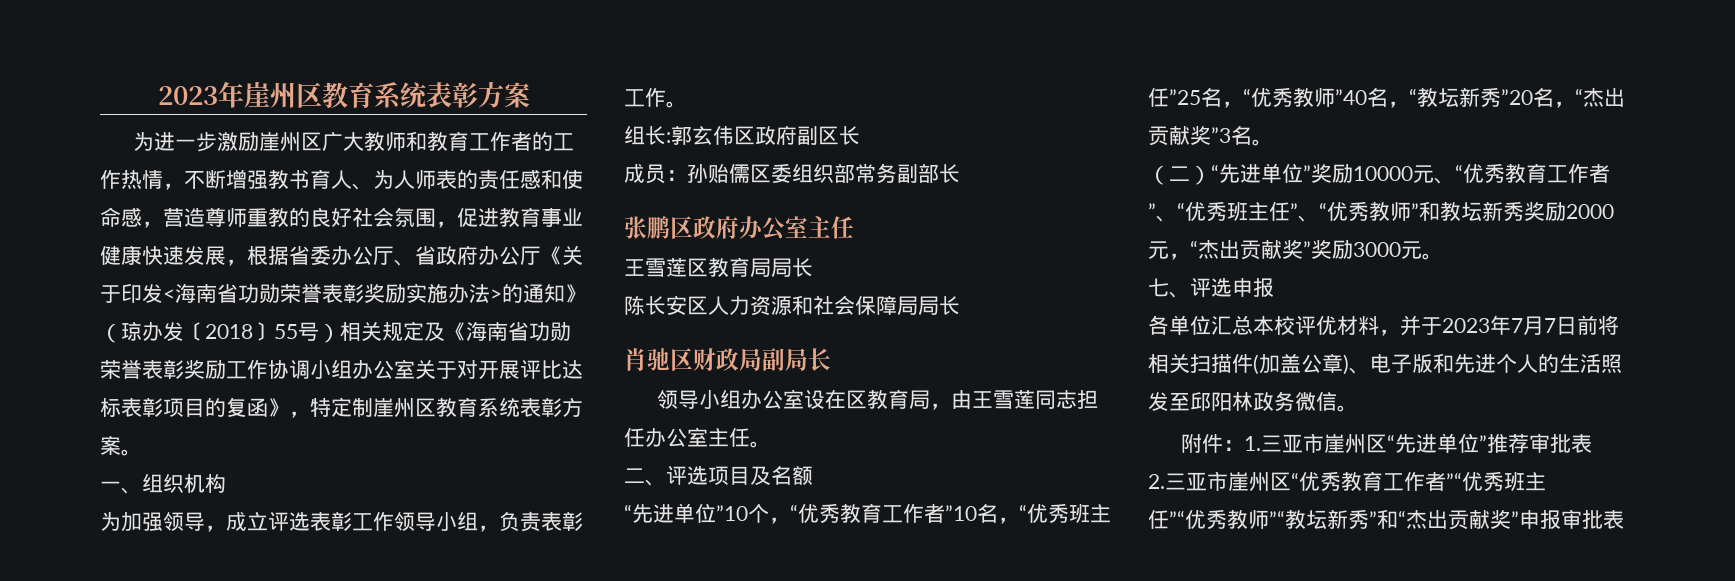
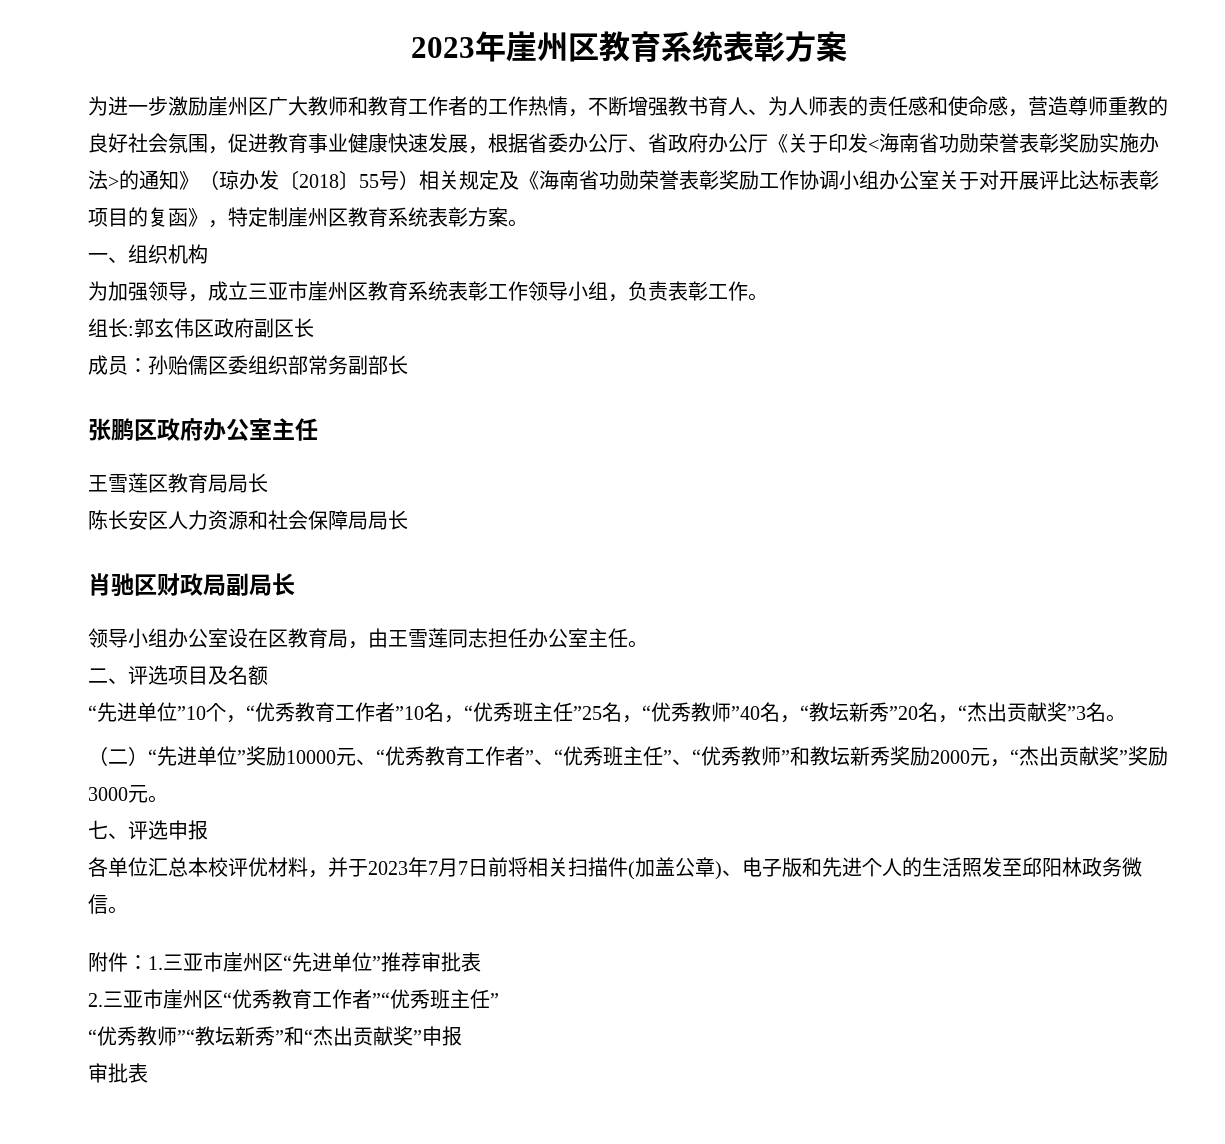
- 为加强领导，成立评选表彰工作领导小组，负责表彰工作。
+ 为加强领导，成立三亚市崖州区教育系统表彰工作领导小组，负责表彰工作。
- 2.三亚市崖州区“优秀教育工作者”“优秀班主
- 任”“优秀教师”“教坛新秀”和“杰出贡献奖”申报审批表
+ 2.三亚市崖州区“优秀教育工作者”“优秀班主任”
+ “优秀教师”“教坛新秀”和“杰出贡献奖”申报
+ 审批表

